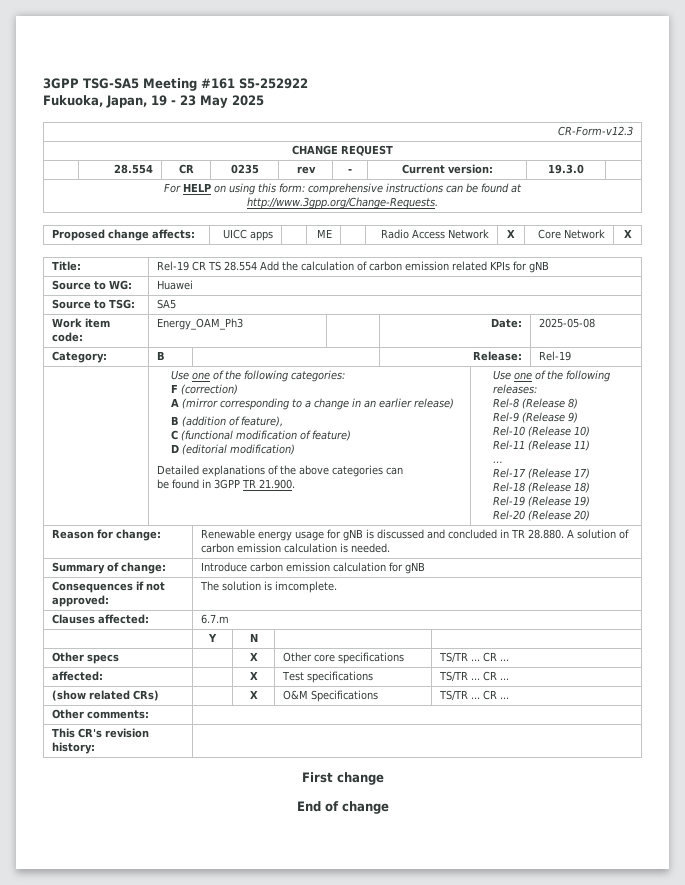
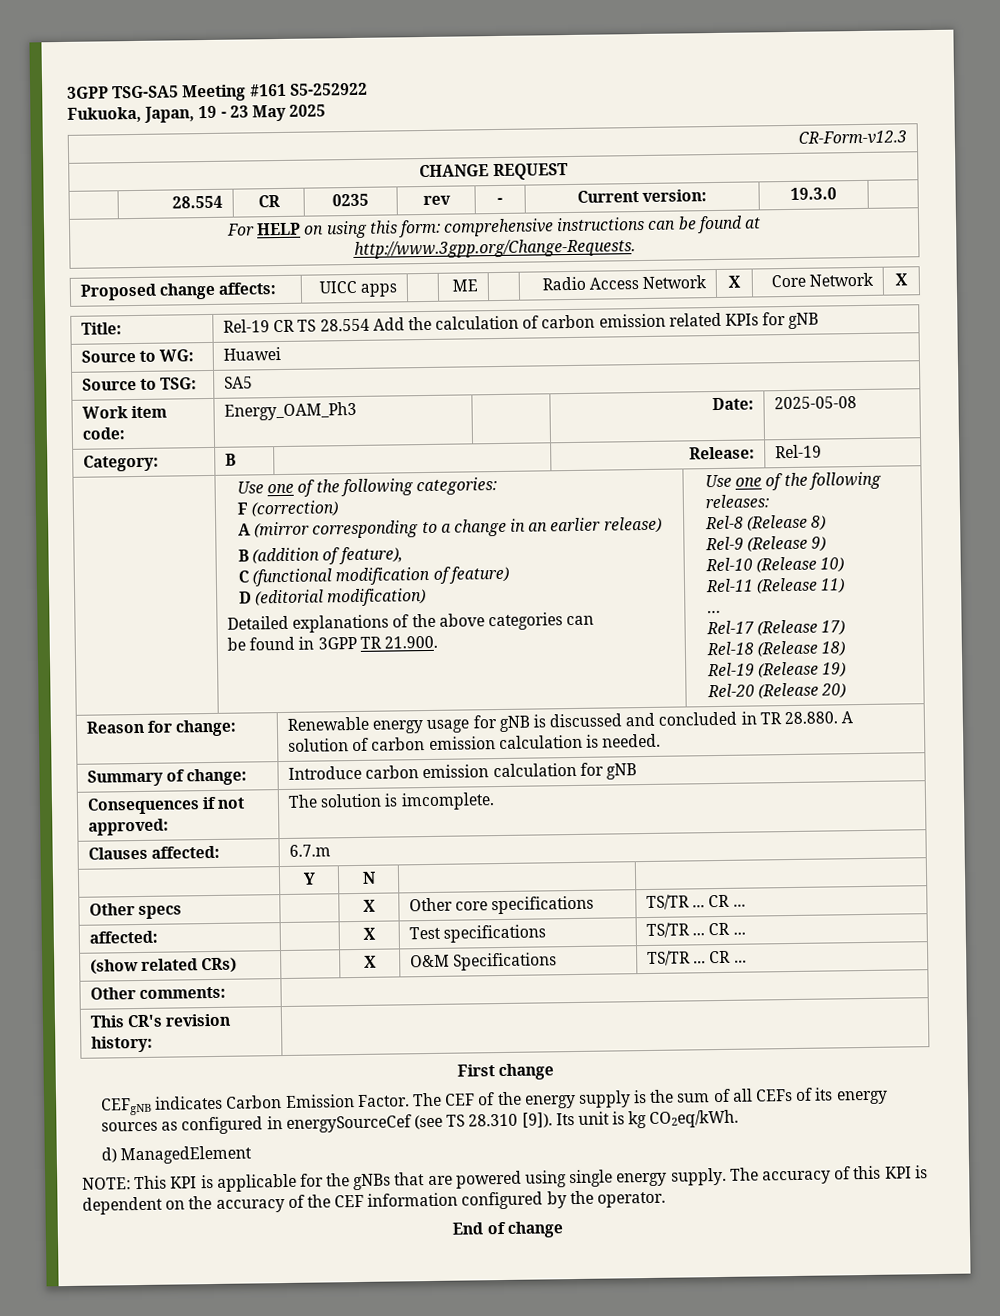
+ CEFgNB indicates Carbon Emission Factor. The CEF of the energy supply is the sum of all CEFs of its energy sources as configured in energySourceCef (see TS 28.310 [9]). Its unit is kg CO2eq/kWh.
+ d) ManagedElement
+ NOTE: This KPI is applicable for the gNBs that are powered using single energy supply. The accuracy of this KPI is dependent on the accuracy of the CEF information configured by the operator.

